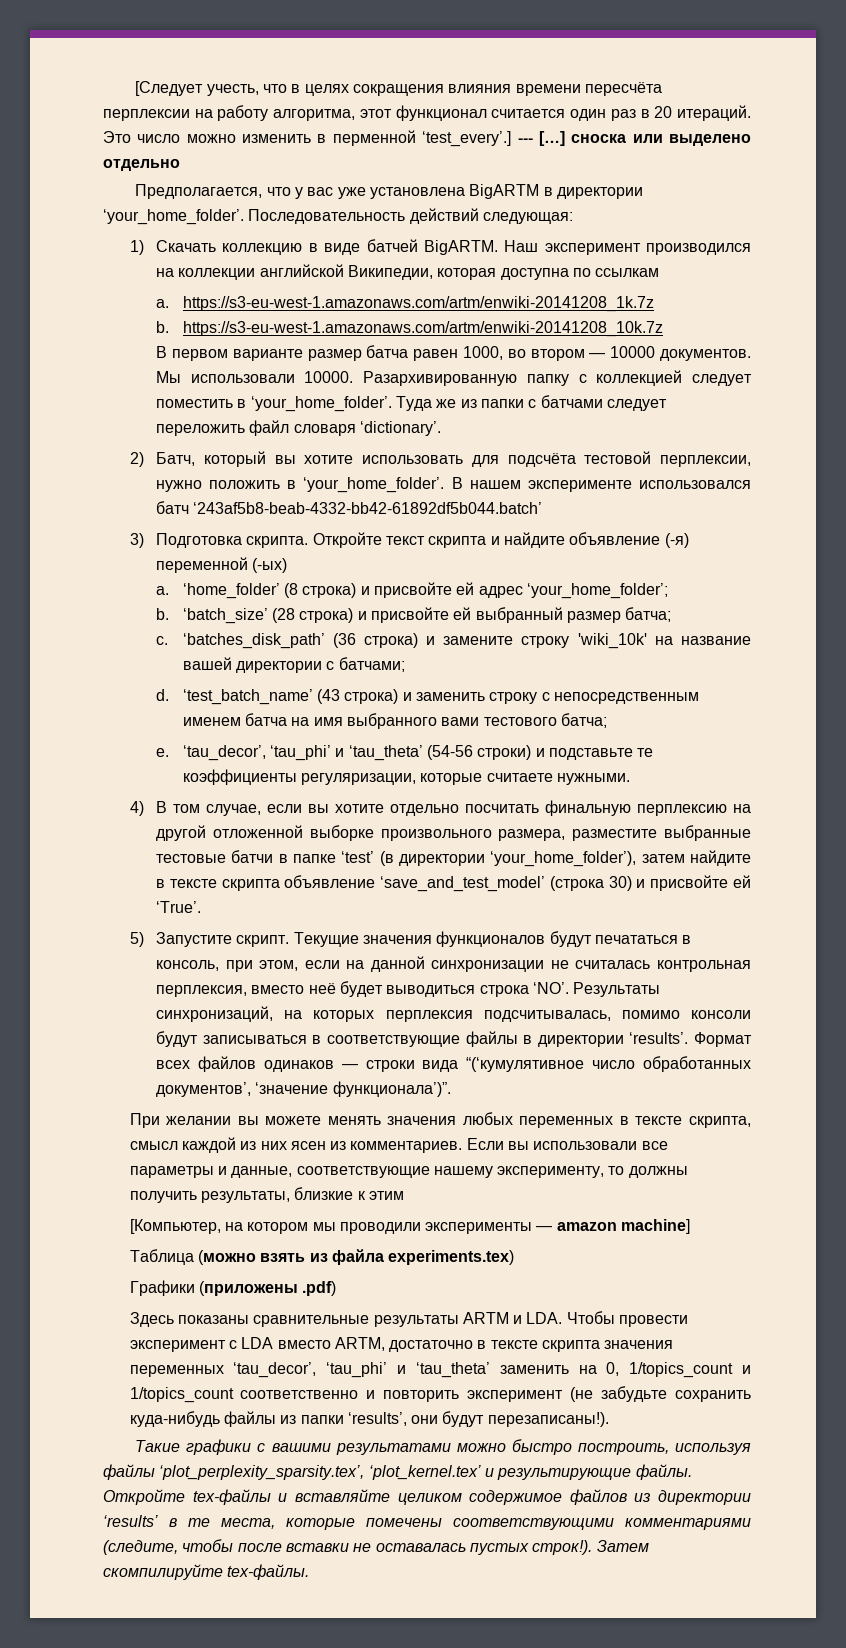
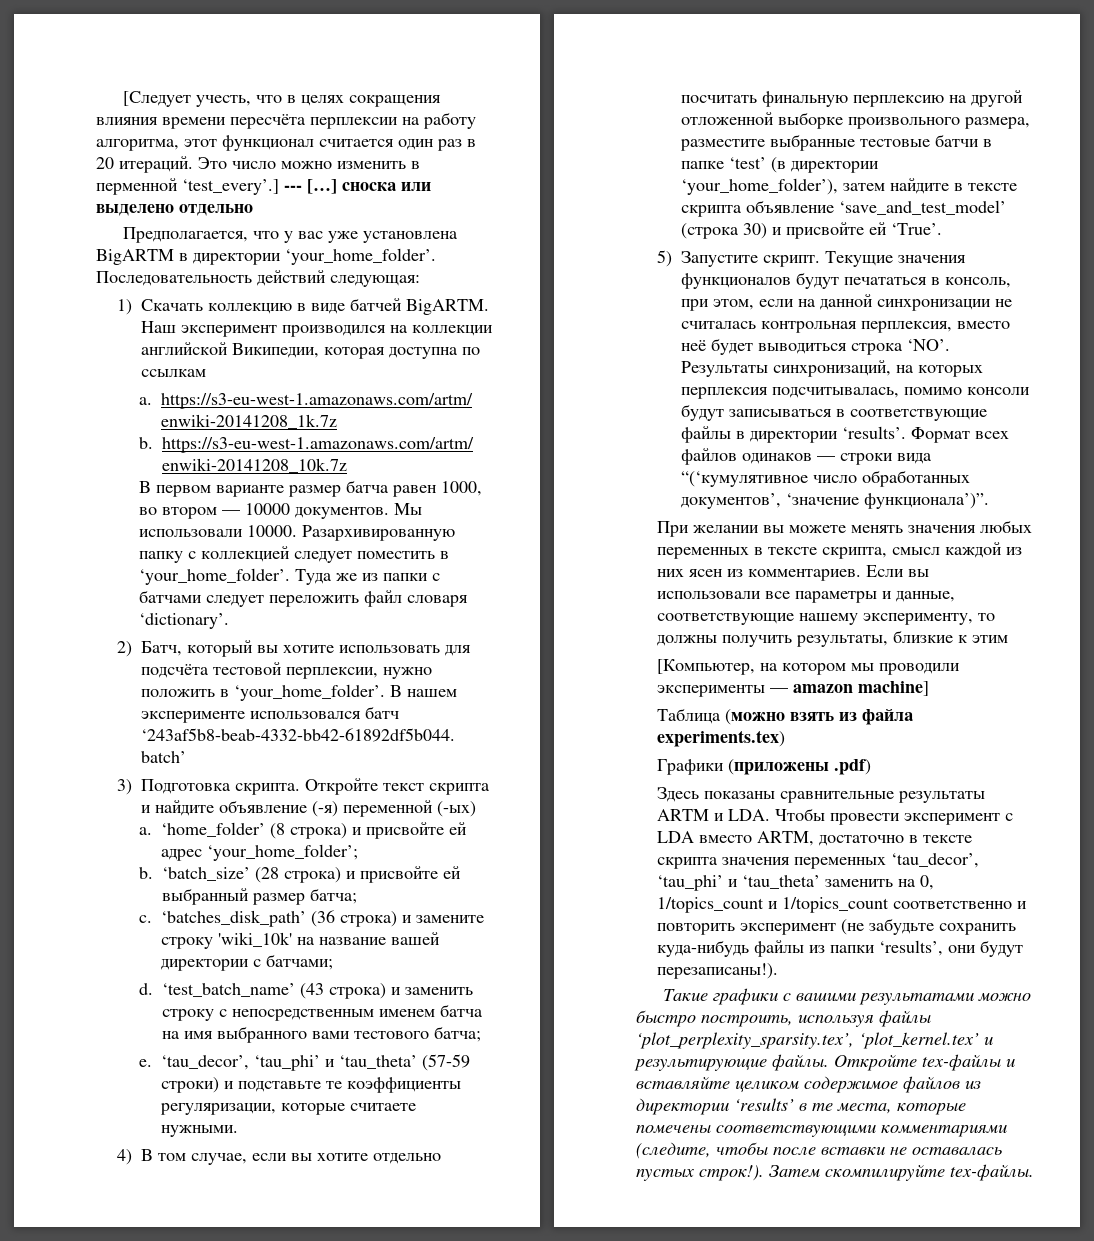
- ‘tau_decor’, ‘tau_phi’ и ‘tau_theta’ (54-56 строки) и подставьте те коэффициенты регуляризации, которые считаете нужными.
+ ‘tau_decor’, ‘tau_phi’ и ‘tau_theta’ (57-59 строки) и подставьте те коэффициенты регуляризации, которые считаете нужными.

